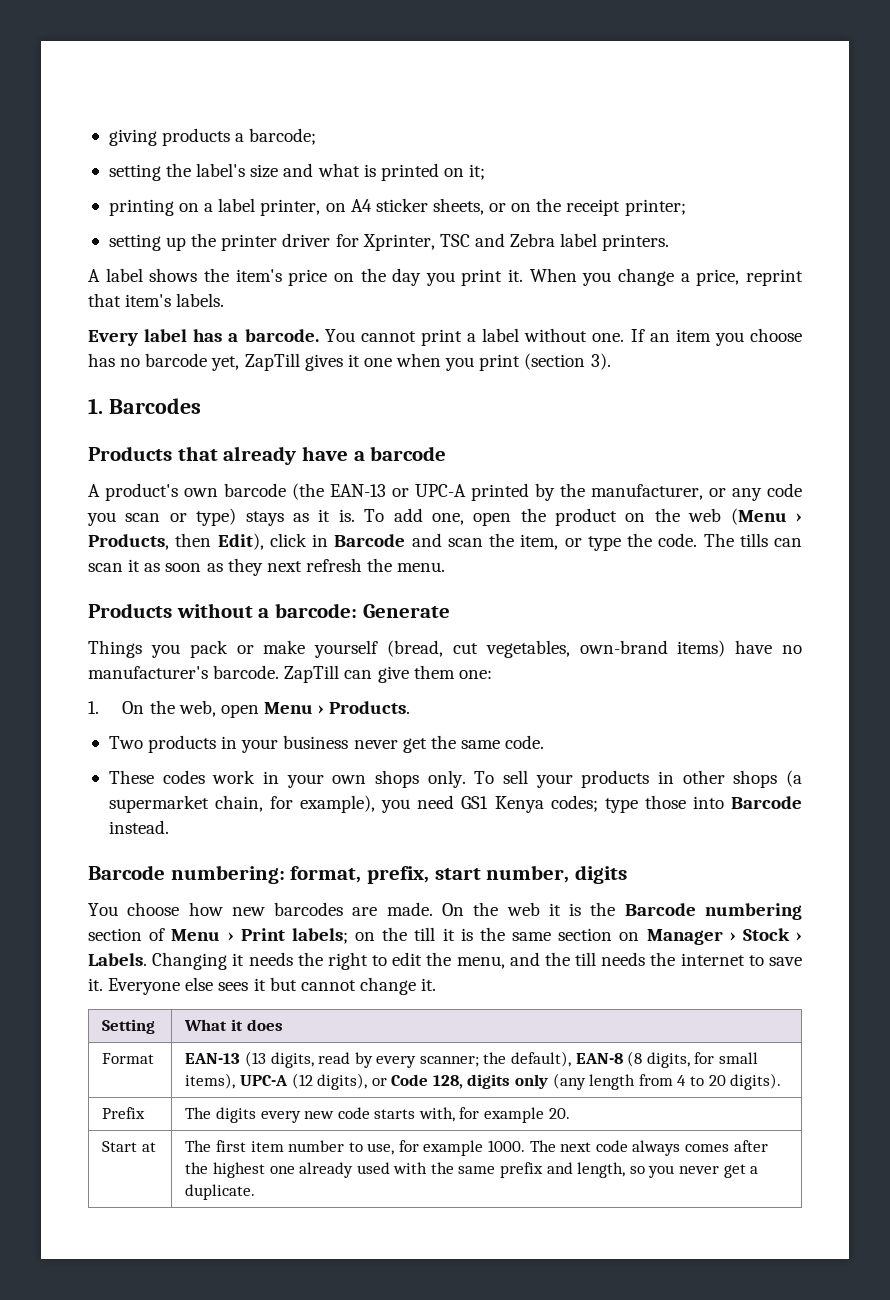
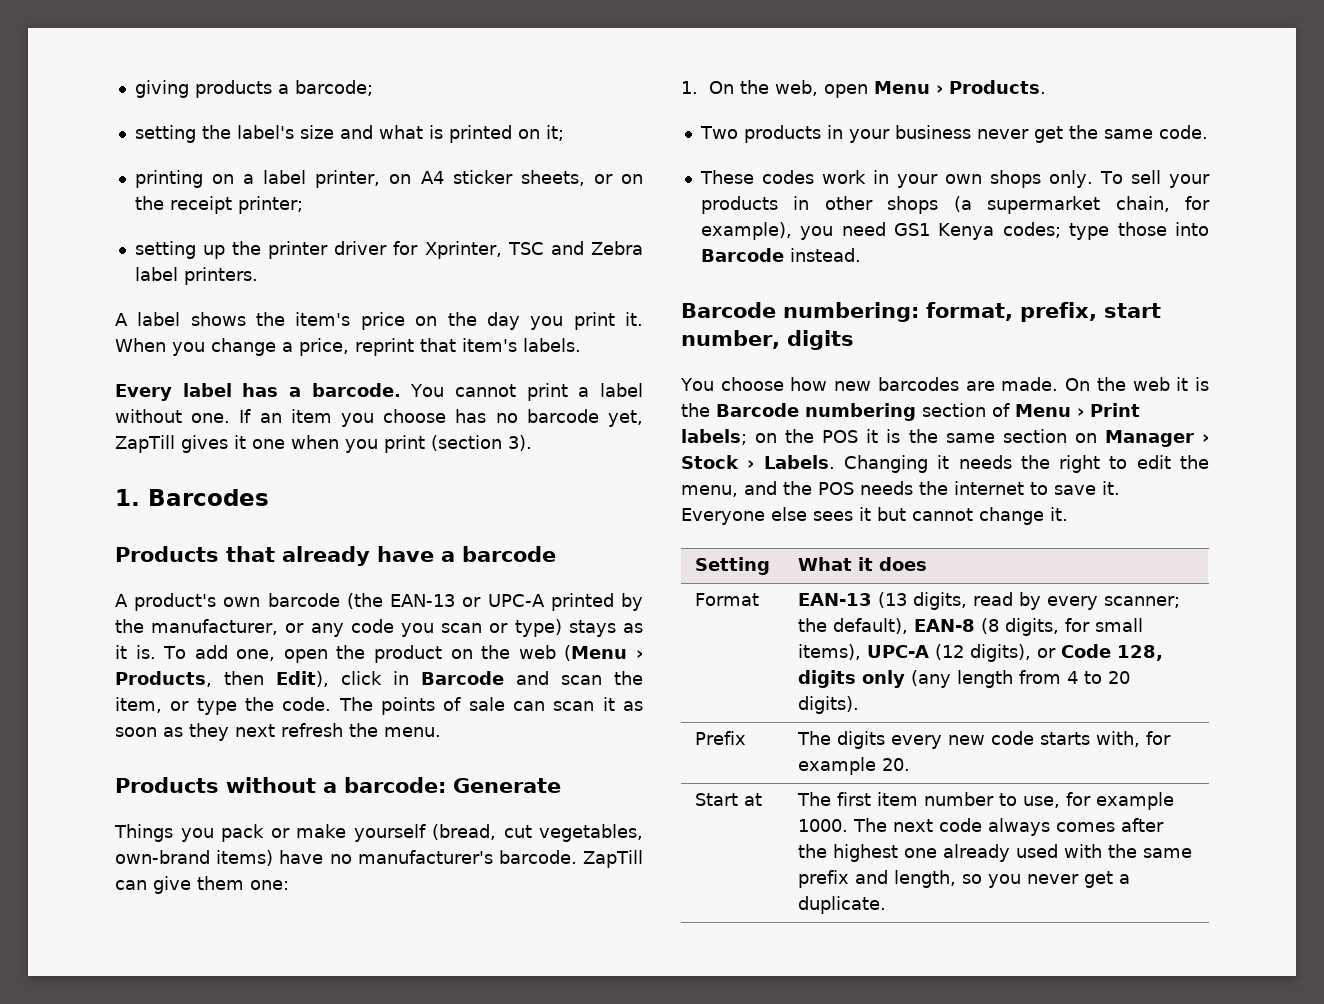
- The tills can scan it as soon as they next refresh the menu.
+ The points of sale can scan it as soon as they next refresh the menu.
- On the web it is the Barcode numbering section of Menu › Print labels; on the till it is the same section on Manager › Stock › Labels.
+ On the web it is the Barcode numbering section of Menu › Print labels; on the POS it is the same section on Manager › Stock › Labels.
- Changing it needs the right to edit the menu, and the till needs the internet to save it.
+ Changing it needs the right to edit the menu, and the POS needs the internet to save it.

